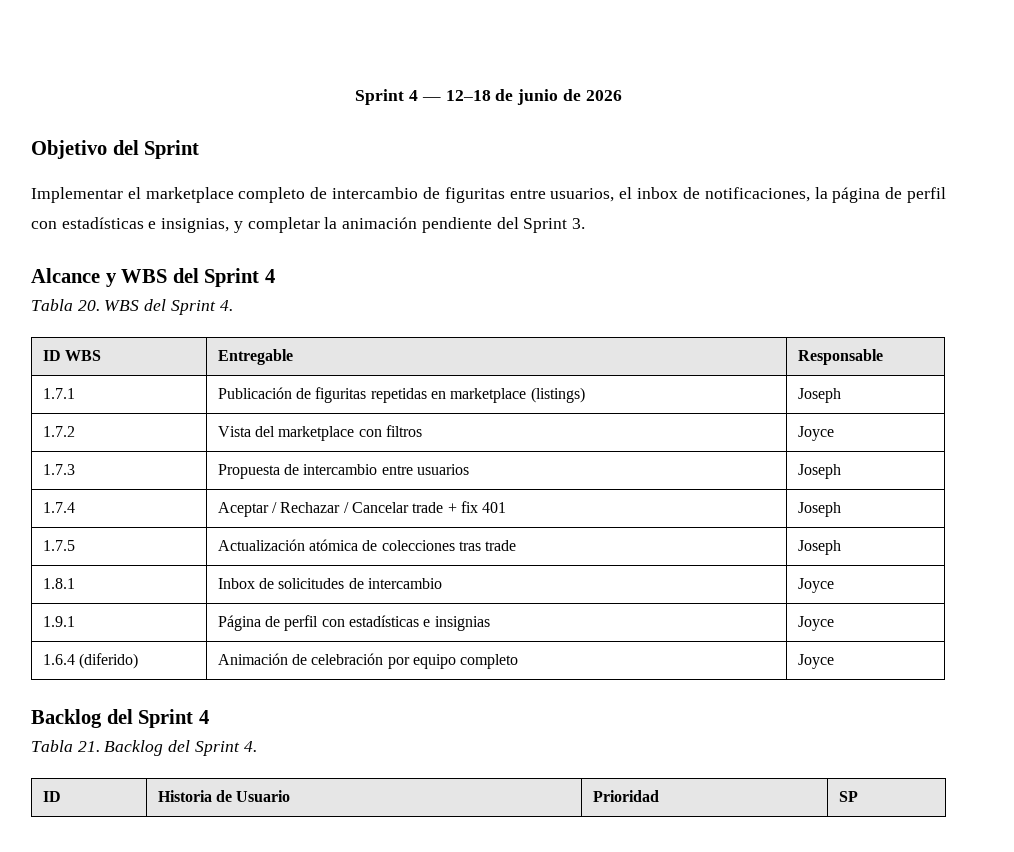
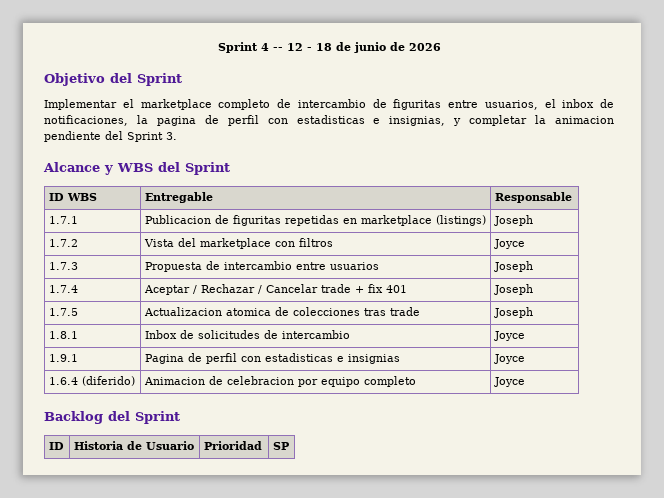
- Sprint 4 — 12–18 de junio de 2026
+ Sprint 4 -- 12 - 18 de junio de 2026
- Implementar el marketplace completo de intercambio de figuritas entre usuarios, el inbox de notificaciones, la página de perfil con estadísticas e insignias, y completar la animación pendiente del Sprint 3.
+ Implementar el marketplace completo de intercambio de figuritas entre usuarios, el inbox de notificaciones, la pagina de perfil con estadisticas e insignias, y completar la animacion pendiente del Sprint 3.
- Alcance y WBS del Sprint 4
- Tabla 20. WBS del Sprint 4.
+ Alcance y WBS del Sprint
- 1.7.1 | Publicación de figuritas repetidas en marketplace (listings) | Joseph
+ 1.7.1 | Publicacion de figuritas repetidas en marketplace (listings) | Joseph
- 1.7.5 | Actualización atómica de colecciones tras trade | Joseph
+ 1.7.5 | Actualizacion atomica de colecciones tras trade | Joseph
- 1.9.1 | Página de perfil con estadísticas e insignias | Joyce
+ 1.9.1 | Pagina de perfil con estadisticas e insignias | Joyce
- 1.6.4 (diferido) | Animación de celebración por equipo completo | Joyce
+ 1.6.4 (diferido) | Animacion de celebracion por equipo completo | Joyce
- Backlog del Sprint 4
- Tabla 21. Backlog del Sprint 4.
+ Backlog del Sprint

